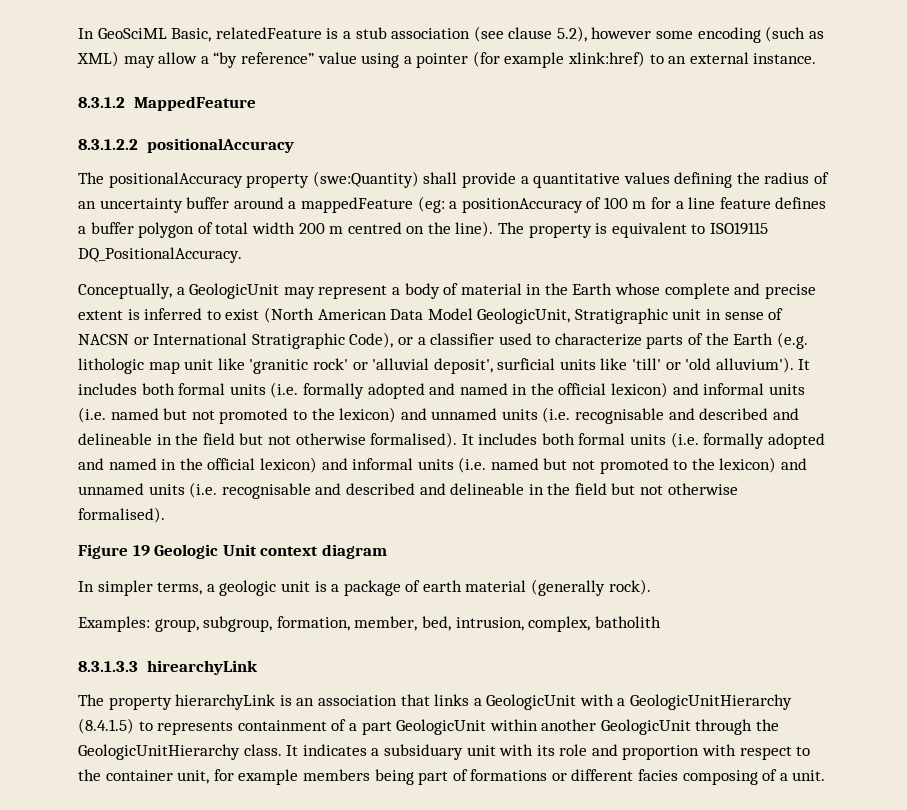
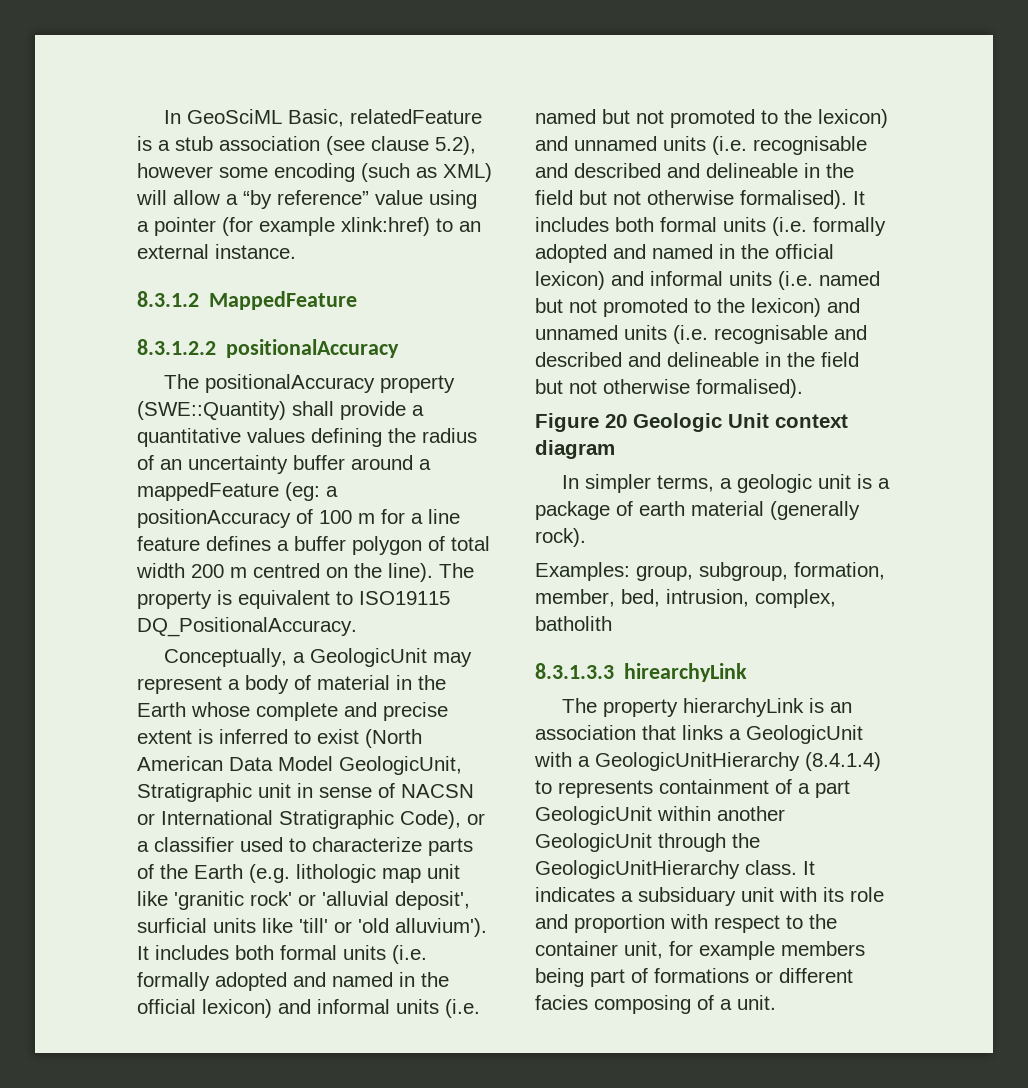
- In GeoSciML Basic, relatedFeature is a stub association (see clause 5.2), however some encoding (such as XML) may allow a “by reference” value using a pointer (for example xlink:href) to an external instance.
+ In GeoSciML Basic, relatedFeature is a stub association (see clause 5.2), however some encoding (such as XML) will allow a “by reference” value using a pointer (for example xlink:href) to an external instance.
- The positionalAccuracy property (swe:Quantity) shall provide a quantitative values defining the radius of an uncertainty buffer around a mappedFeature (eg: a positionAccuracy of 100 m for a line feature defines a buffer polygon of total width 200 m centred on the line).
+ The positionalAccuracy property (SWE::Quantity) shall provide a quantitative values defining the radius of an uncertainty buffer around a mappedFeature (eg: a positionAccuracy of 100 m for a line feature defines a buffer polygon of total width 200 m centred on the line).
- Figure 19 Geologic Unit context diagram
+ Figure 20 Geologic Unit context diagram
- The property hierarchyLink is an association that links a GeologicUnit with a GeologicUnitHierarchy (8.4.1.5) to represents containment of a part GeologicUnit within another GeologicUnit through the GeologicUnitHierarchy class.
+ The property hierarchyLink is an association that links a GeologicUnit with a GeologicUnitHierarchy (8.4.1.4) to represents containment of a part GeologicUnit within another GeologicUnit through the GeologicUnitHierarchy class.

